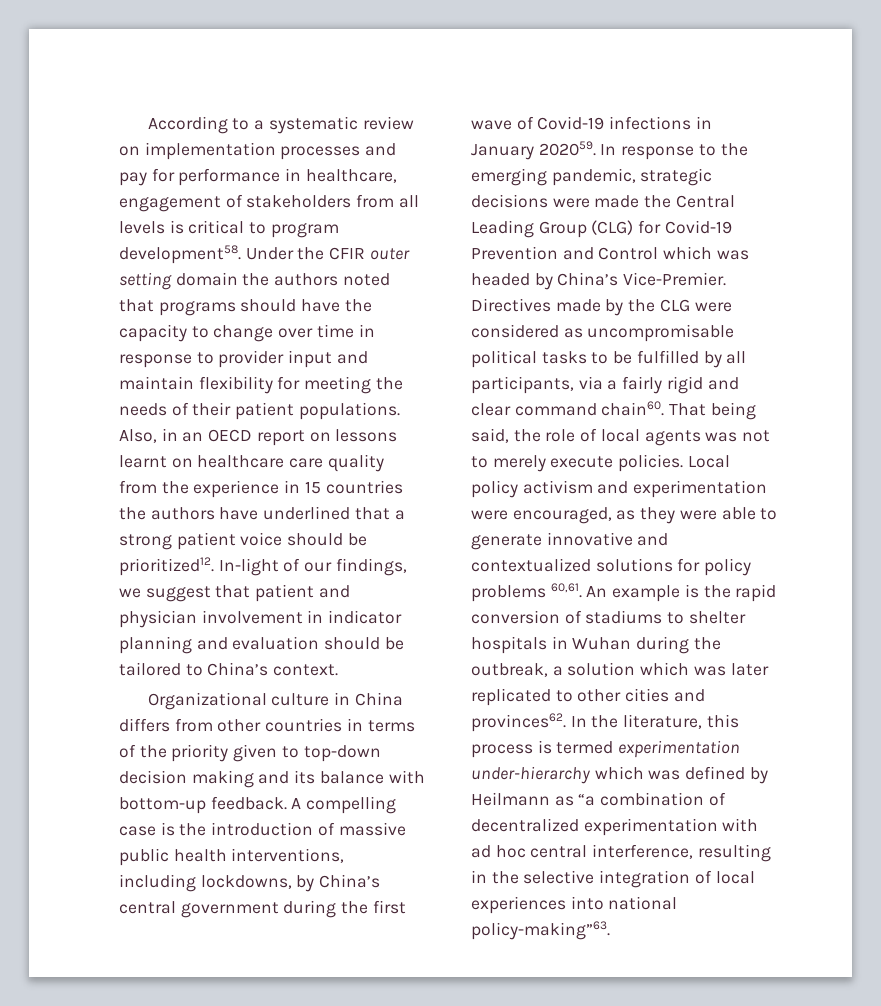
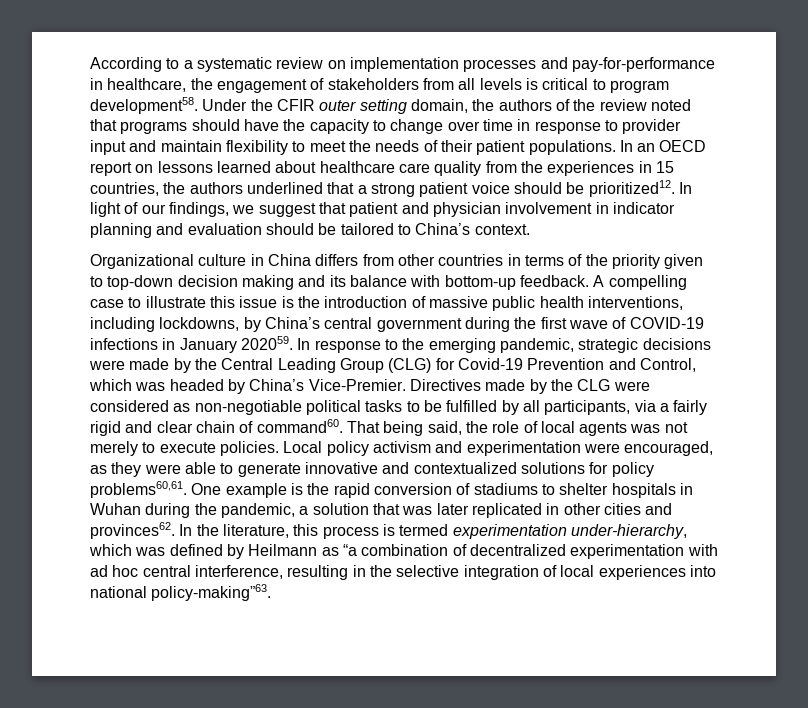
- According to a systematic review on implementation processes and pay for performance in healthcare, engagement of stakeholders from all levels is critical to program development58.
+ According to a systematic review on implementation processes and pay-for-performance in healthcare, the engagement of stakeholders from all levels is critical to program development58.
- Under the CFIR outer setting domain the authors noted that programs should have the capacity to change over time in response to provider input and maintain flexibility for meeting the needs of their patient populations.
+ Under the CFIR outer setting domain, the authors of the review noted that programs should have the capacity to change over time in response to provider input and maintain flexibility to meet the needs of their patient populations.
- Also, in an OECD report on lessons learnt on healthcare care quality from the experience in 15 countries the authors have underlined that a strong patient voice should be prioritized12.
+ In an OECD report on lessons learned about healthcare care quality from the experiences in 15 countries, the authors underlined that a strong patient voice should be prioritized12.
- In-light of our findings, we suggest that patient and physician involvement in indicator planning and evaluation should be tailored to China’s context.
+ In light of our findings, we suggest that patient and physician involvement in indicator planning and evaluation should be tailored to China’s context.
- A compelling case is the introduction of massive public health interventions, including lockdowns, by China’s central government during the first wave of Covid-19 infections in January 202059.
+ A compelling case to illustrate this issue is the introduction of massive public health interventions, including lockdowns, by China’s central government during the first wave of COVID-19 infections in January 202059.
- In response to the emerging pandemic, strategic decisions were made the Central Leading Group (CLG) for Covid-19 Prevention and Control which was headed by China’s Vice-Premier.
+ In response to the emerging pandemic, strategic decisions were made by the Central Leading Group (CLG) for Covid-19 Prevention and Control, which was headed by China’s Vice-Premier.
- Directives made by the CLG were considered as uncompromisable political tasks to be fulfilled by all participants, via a fairly rigid and clear command chain60.
+ Directives made by the CLG were considered as non-negotiable political tasks to be fulfilled by all participants, via a fairly rigid and clear chain of command60.
- That being said, the role of local agents was not to merely execute policies.
+ That being said, the role of local agents was not merely to execute policies.
- Local policy activism and experimentation were encouraged, as they were able to generate innovative and contextualized solutions for policy problems 60,61. An example is the rapid conversion of stadiums to shelter hospitals in Wuhan during the outbreak, a solution which was later replicated to other cities and provinces62.
+ Local policy activism and experimentation were encouraged, as they were able to generate innovative and contextualized solutions for policy problems60,61. One example is the rapid conversion of stadiums to shelter hospitals in Wuhan during the pandemic, a solution that was later replicated in other cities and provinces62.
- In the literature, this process is termed experimentation under-hierarchy which was defined by Heilmann as “a combination of decentralized experimentation with ad hoc central interference, resulting in the selective integration of local experiences into national policy-making”63.
+ In the literature, this process is termed experimentation under-hierarchy, which was defined by Heilmann as “a combination of decentralized experimentation with ad hoc central interference, resulting in the selective integration of local experiences into national policy-making”63.

